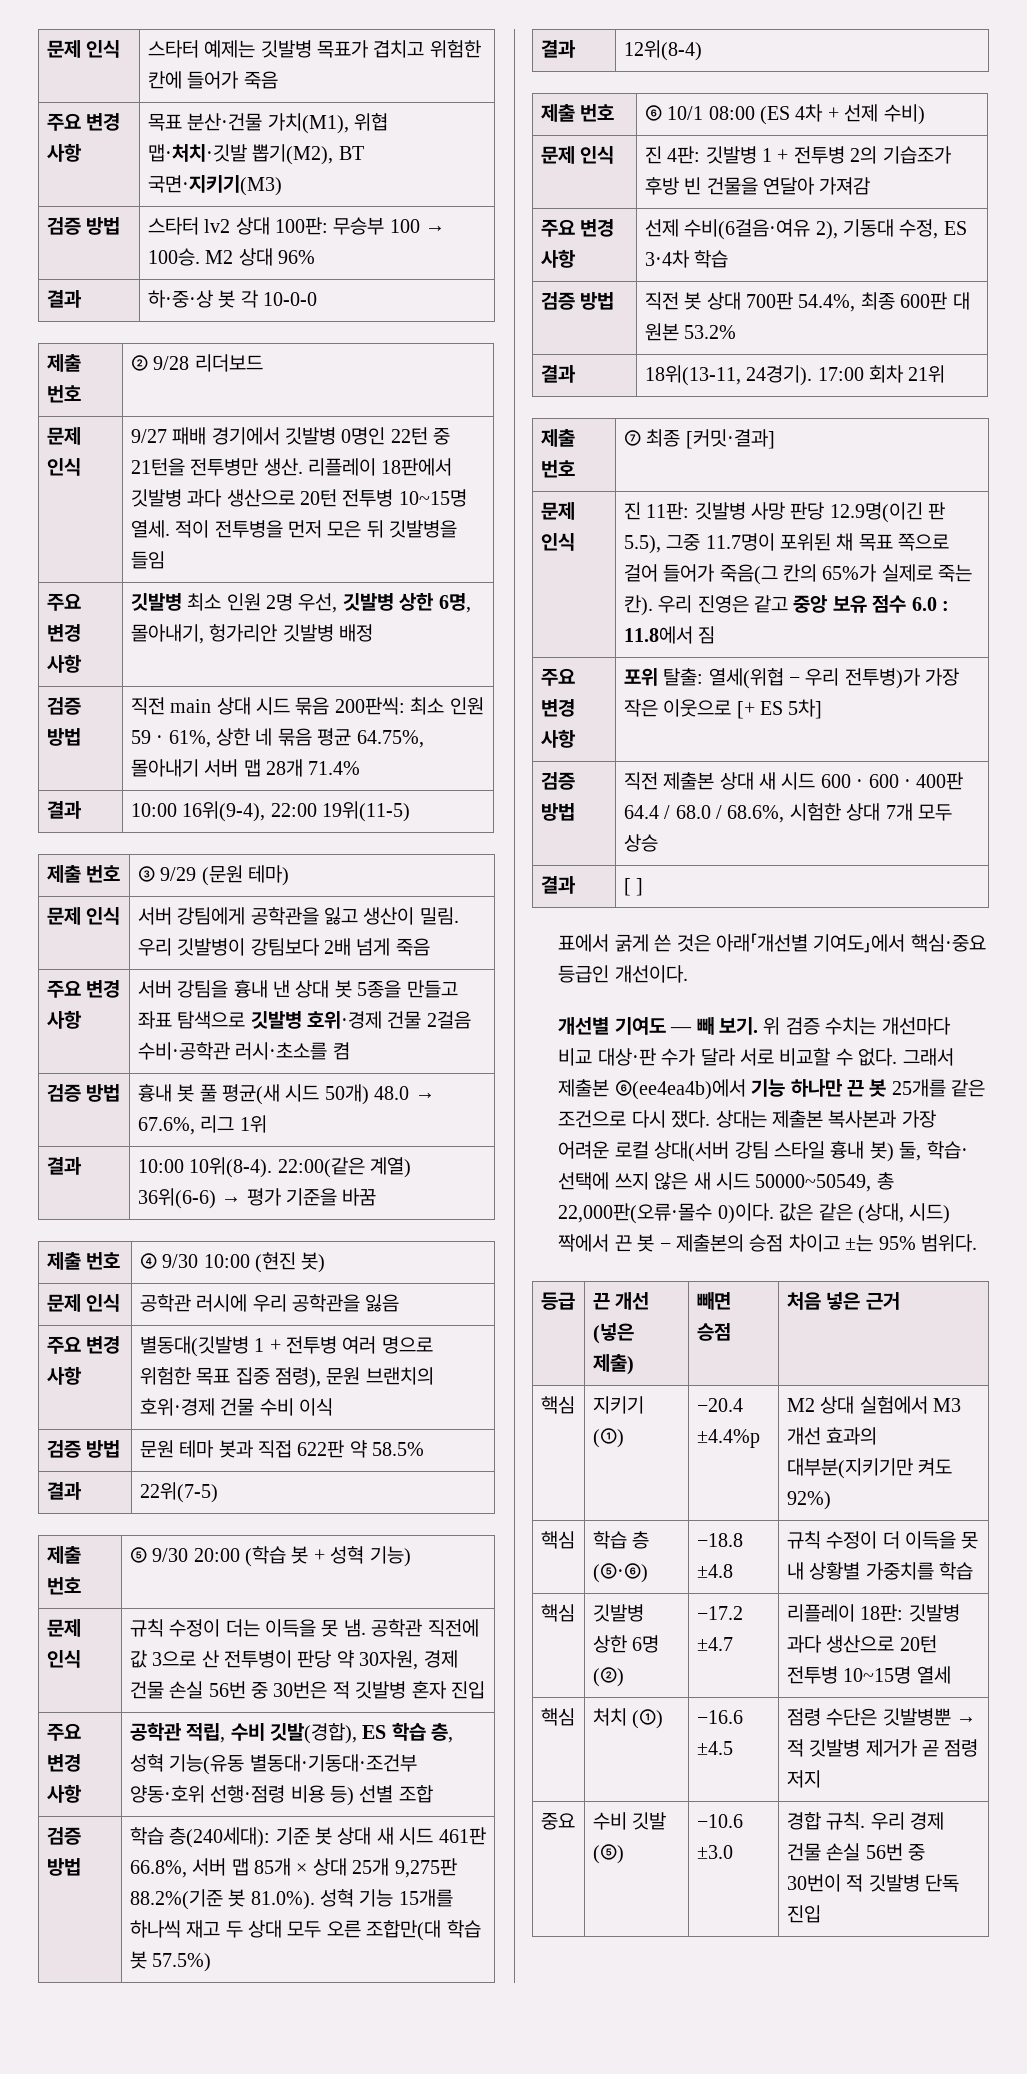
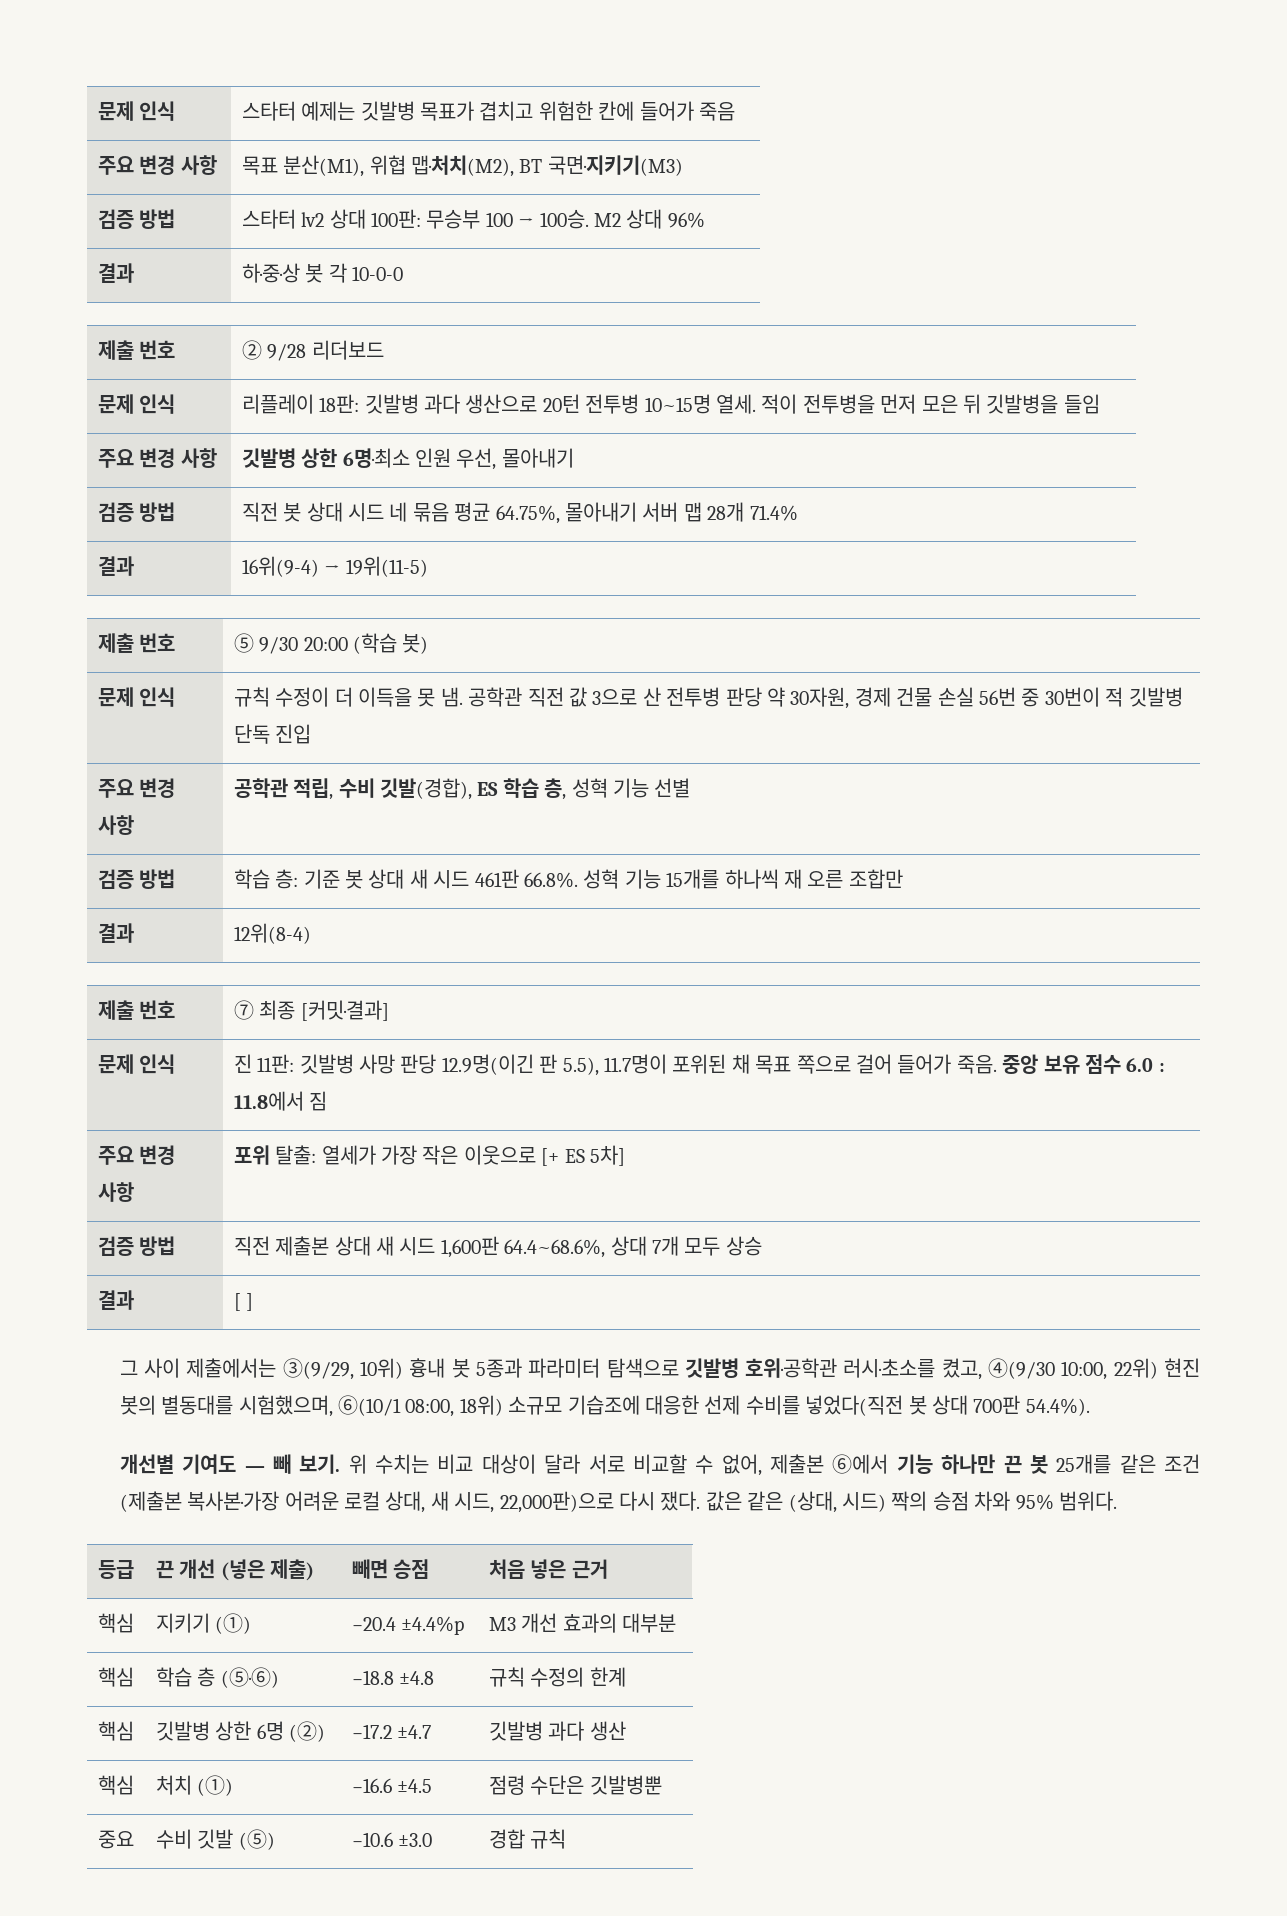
- 주요 변경 사항 | 목표 분산·건물 가치(M1), 위협 맵·처치·깃발 뽑기(M2), BT 국면·지키기(M3)
+ 주요 변경 사항 | 목표 분산(M1), 위협 맵·처치(M2), BT 국면·지키기(M3)
- 문제 인식 | 9/27 패배 경기에서 깃발병 0명인 22턴 중 21턴을 전투병만 생산. 리플레이 18판에서 깃발병 과다 생산으로 20턴 전투병 10~15명 열세. 적이 전투병을 먼저 모은 뒤 깃발병을 들임
+ 문제 인식 | 리플레이 18판: 깃발병 과다 생산으로 20턴 전투병 10~15명 열세. 적이 전투병을 먼저 모은 뒤 깃발병을 들임
- 주요 변경 사항 | 깃발병 최소 인원 2명 우선, 깃발병 상한 6명, 몰아내기, 헝가리안 깃발병 배정
- 검증 방법 | 직전 main 상대 시드 묶음 200판씩: 최소 인원 59 · 61%, 상한 네 묶음 평균 64.75%, 몰아내기 서버 맵 28개 71.4%
+ 주요 변경 사항 | 깃발병 상한 6명·최소 인원 우선, 몰아내기
+ 검증 방법 | 직전 봇 상대 시드 네 묶음 평균 64.75%, 몰아내기 서버 맵 28개 71.4%
- 결과 | 10:00 16위(9-4), 22:00 19위(11-5)
- 제출 번호 | ③ 9/29 (문원 테마)
- 문제 인식 | 서버 강팀에게 공학관을 잃고 생산이 밀림. 우리 깃발병이 강팀보다 2배 넘게 죽음
- 주요 변경 사항 | 서버 강팀을 흉내 낸 상대 봇 5종을 만들고 좌표 탐색으로 깃발병 호위·경제 건물 2걸음 수비·공학관 러시·초소를 켬
- 검증 방법 | 흉내 봇 풀 평균(새 시드 50개) 48.0 → 67.6%, 리그 1위
- 결과 | 10:00 10위(8-4). 22:00(같은 계열) 36위(6-6) → 평가 기준을 바꿈
- 제출 번호 | ④ 9/30 10:00 (현진 봇)
- 문제 인식 | 공학관 러시에 우리 공학관을 잃음
- 주요 변경 사항 | 별동대(깃발병 1 + 전투병 여러 명으로 위험한 목표 집중 점령), 문원 브랜치의 호위·경제 건물 수비 이식
- 검증 방법 | 문원 테마 봇과 직접 622판 약 58.5%
- 결과 | 22위(7-5)
+ 결과 | 16위(9-4) → 19위(11-5)
- 제출 번호 | ⑤ 9/30 20:00 (학습 봇 + 성혁 기능)
+ 제출 번호 | ⑤ 9/30 20:00 (학습 봇)
- 문제 인식 | 규칙 수정이 더는 이득을 못 냄. 공학관 직전에 값 3으로 산 전투병이 판당 약 30자원, 경제 건물 손실 56번 중 30번은 적 깃발병 혼자 진입
+ 문제 인식 | 규칙 수정이 더 이득을 못 냄. 공학관 직전 값 3으로 산 전투병 판당 약 30자원, 경제 건물 손실 56번 중 30번이 적 깃발병 단독 진입
- 주요 변경 사항 | 공학관 적립, 수비 깃발(경합), ES 학습 층, 성혁 기능(유동 별동대·기동대·조건부 양동·호위 선행·점령 비용 등) 선별 조합
+ 주요 변경 사항 | 공학관 적립, 수비 깃발(경합), ES 학습 층, 성혁 기능 선별
- 검증 방법 | 학습 층(240세대): 기준 봇 상대 새 시드 461판 66.8%, 서버 맵 85개 × 상대 25개 9,275판 88.2%(기준 봇 81.0%). 성혁 기능 15개를 하나씩 재고 두 상대 모두 오른 조합만(대 학습 봇 57.5%)
+ 검증 방법 | 학습 층: 기준 봇 상대 새 시드 461판 66.8%. 성혁 기능 15개를 하나씩 재 오른 조합만
  결과 | 12위(8-4)
- 제출 번호 | ⑥ 10/1 08:00 (ES 4차 + 선제 수비)
- 문제 인식 | 진 4판: 깃발병 1 + 전투병 2의 기습조가 후방 빈 건물을 연달아 가져감
- 주요 변경 사항 | 선제 수비(6걸음·여유 2), 기동대 수정, ES 3·4차 학습
- 검증 방법 | 직전 봇 상대 700판 54.4%, 최종 600판 대 원본 53.2%
- 결과 | 18위(13-11, 24경기). 17:00 회차 21위
- 문제 인식 | 진 11판: 깃발병 사망 판당 12.9명(이긴 판 5.5), 그중 11.7명이 포위된 채 목표 쪽으로 걸어 들어가 죽음(그 칸의 65%가 실제로 죽는 칸). 우리 진영은 같고 중앙 보유 점수 6.0 : 11.8에서 짐
+ 문제 인식 | 진 11판: 깃발병 사망 판당 12.9명(이긴 판 5.5), 11.7명이 포위된 채 목표 쪽으로 걸어 들어가 죽음. 중앙 보유 점수 6.0 : 11.8에서 짐
- 주요 변경 사항 | 포위 탈출: 열세(위협 − 우리 전투병)가 가장 작은 이웃으로 [+ ES 5차]
+ 주요 변경 사항 | 포위 탈출: 열세가 가장 작은 이웃으로 [+ ES 5차]
- 검증 방법 | 직전 제출본 상대 새 시드 600 · 600 · 400판 64.4 / 68.0 / 68.6%, 시험한 상대 7개 모두 상승
+ 검증 방법 | 직전 제출본 상대 새 시드 1,600판 64.4~68.6%, 상대 7개 모두 상승
- 표에서 굵게 쓴 것은 아래「개선별 기여도」에서 핵심·중요 등급인 개선이다.
+ 그 사이 제출에서는 ③(9/29, 10위) 흉내 봇 5종과 파라미터 탐색으로 깃발병 호위·공학관 러시·초소를 켰고, ④(9/30 10:00, 22위) 현진 봇의 별동대를 시험했으며, ⑥(10/1 08:00, 18위) 소규모 기습조에 대응한 선제 수비를 넣었다(직전 봇 상대 700판 54.4%).
- 위 검증 수치는 개선마다 비교 대상·판 수가 달라 서로 비교할 수 없다. 그래서 제출본 ⑥(ee4ea4b)에서 기능 하나만 끈 봇 25개를 같은 조건으로 다시 쟀다. 상대는 제출본 복사본과 가장 어려운 로컬 상대(서버 강팀 스타일 흉내 봇) 둘, 학습· 선택에 쓰지 않은 새 시드 50000~50549, 총 22,000판(오류·몰수 0)이다. 값은 같은 (상대, 시드) 짝에서 끈 봇 − 제출본의 승점 차이고 ±는 95% 범위다.
+ 위 수치는 비교 대상이 달라 서로 비교할 수 없어, 제출본 ⑥에서 기능 하나만 끈 봇 25개를 같은 조건 (제출본 복사본·가장 어려운 로컬 상대, 새 시드, 22,000판)으로 다시 쟀다. 값은 같은 (상대, 시드) 짝의 승점 차와 95% 범위다.
- 핵심 | 지키기 (①) | −20.4 ±4.4%p | M2 상대 실험에서 M3 개선 효과의 대부분(지키기만 켜도 92%)
+ 핵심 | 지키기 (①) | −20.4 ±4.4%p | M3 개선 효과의 대부분
- 핵심 | 학습 층 (⑤·⑥) | −18.8 ±4.8 | 규칙 수정이 더 이득을 못 내 상황별 가중치를 학습
+ 핵심 | 학습 층 (⑤·⑥) | −18.8 ±4.8 | 규칙 수정의 한계
- 핵심 | 깃발병 상한 6명 (②) | −17.2 ±4.7 | 리플레이 18판: 깃발병 과다 생산으로 20턴 전투병 10~15명 열세
+ 핵심 | 깃발병 상한 6명 (②) | −17.2 ±4.7 | 깃발병 과다 생산
- 핵심 | 처치 (①) | −16.6 ±4.5 | 점령 수단은 깃발병뿐 → 적 깃발병 제거가 곧 점령 저지
+ 핵심 | 처치 (①) | −16.6 ±4.5 | 점령 수단은 깃발병뿐
- 중요 | 수비 깃발 (⑤) | −10.6 ±3.0 | 경합 규칙. 우리 경제 건물 손실 56번 중 30번이 적 깃발병 단독 진입
+ 중요 | 수비 깃발 (⑤) | −10.6 ±3.0 | 경합 규칙

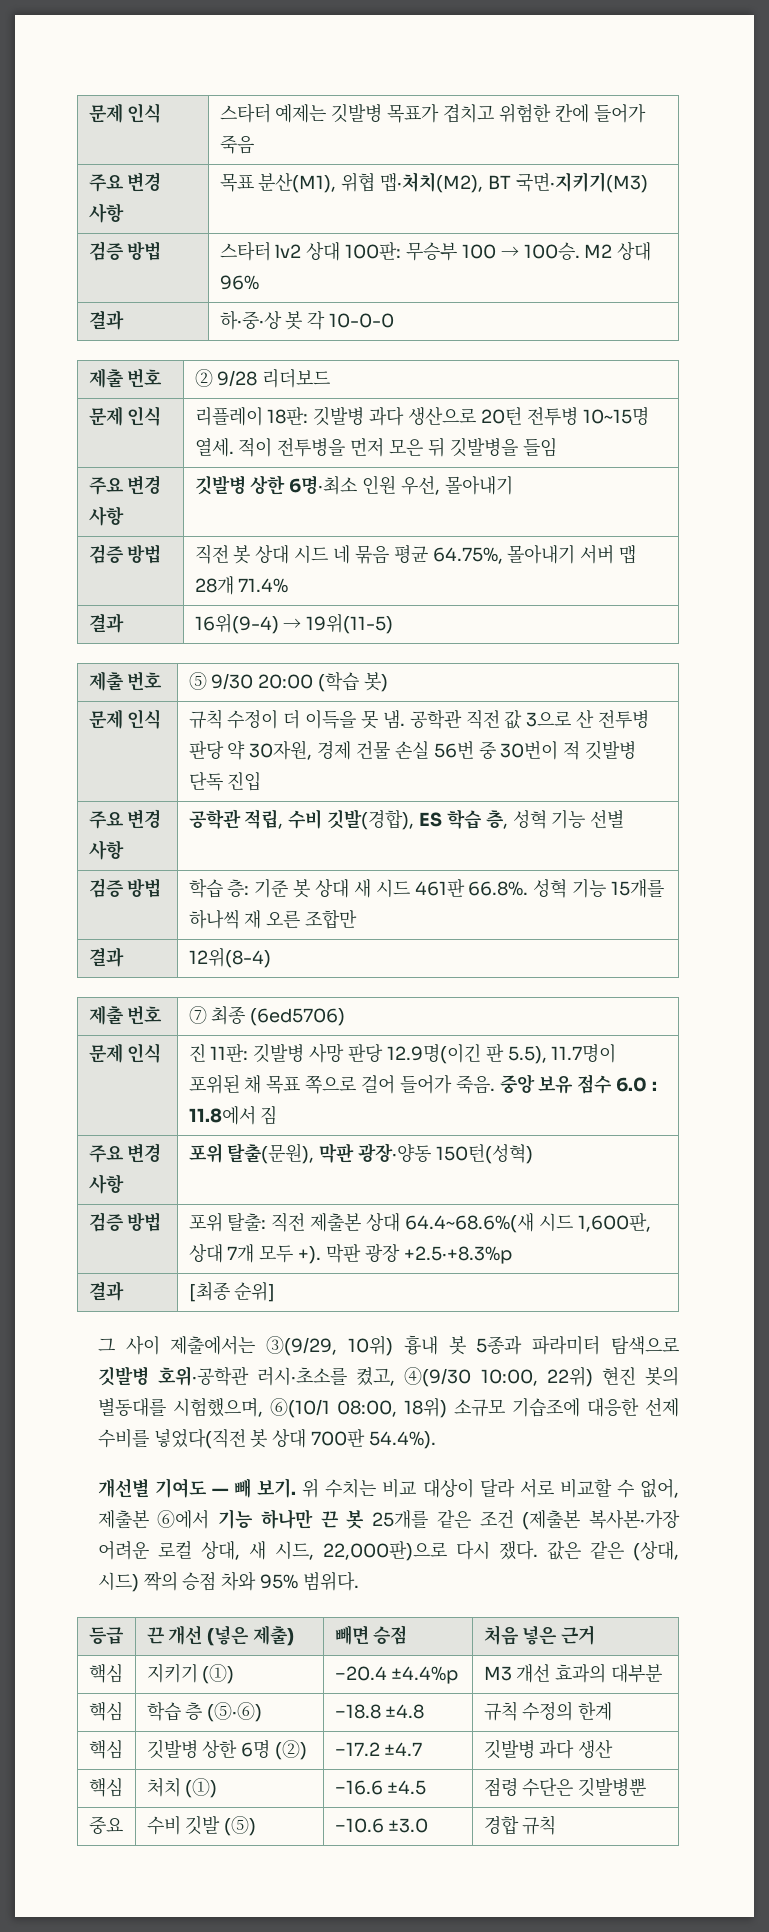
- 제출 번호 | ⑦ 최종 [커밋·결과]
+ 제출 번호 | ⑦ 최종 (6ed5706)
- 주요 변경 사항 | 포위 탈출: 열세가 가장 작은 이웃으로 [+ ES 5차]
- 검증 방법 | 직전 제출본 상대 새 시드 1,600판 64.4~68.6%, 상대 7개 모두 상승
- 결과 | [ ]
+ 주요 변경 사항 | 포위 탈출(문원), 막판 광장·양동 150턴(성혁)
+ 검증 방법 | 포위 탈출: 직전 제출본 상대 64.4~68.6%(새 시드 1,600판, 상대 7개 모두 +). 막판 광장 +2.5·+8.3%p
+ 결과 | [최종 순위]

